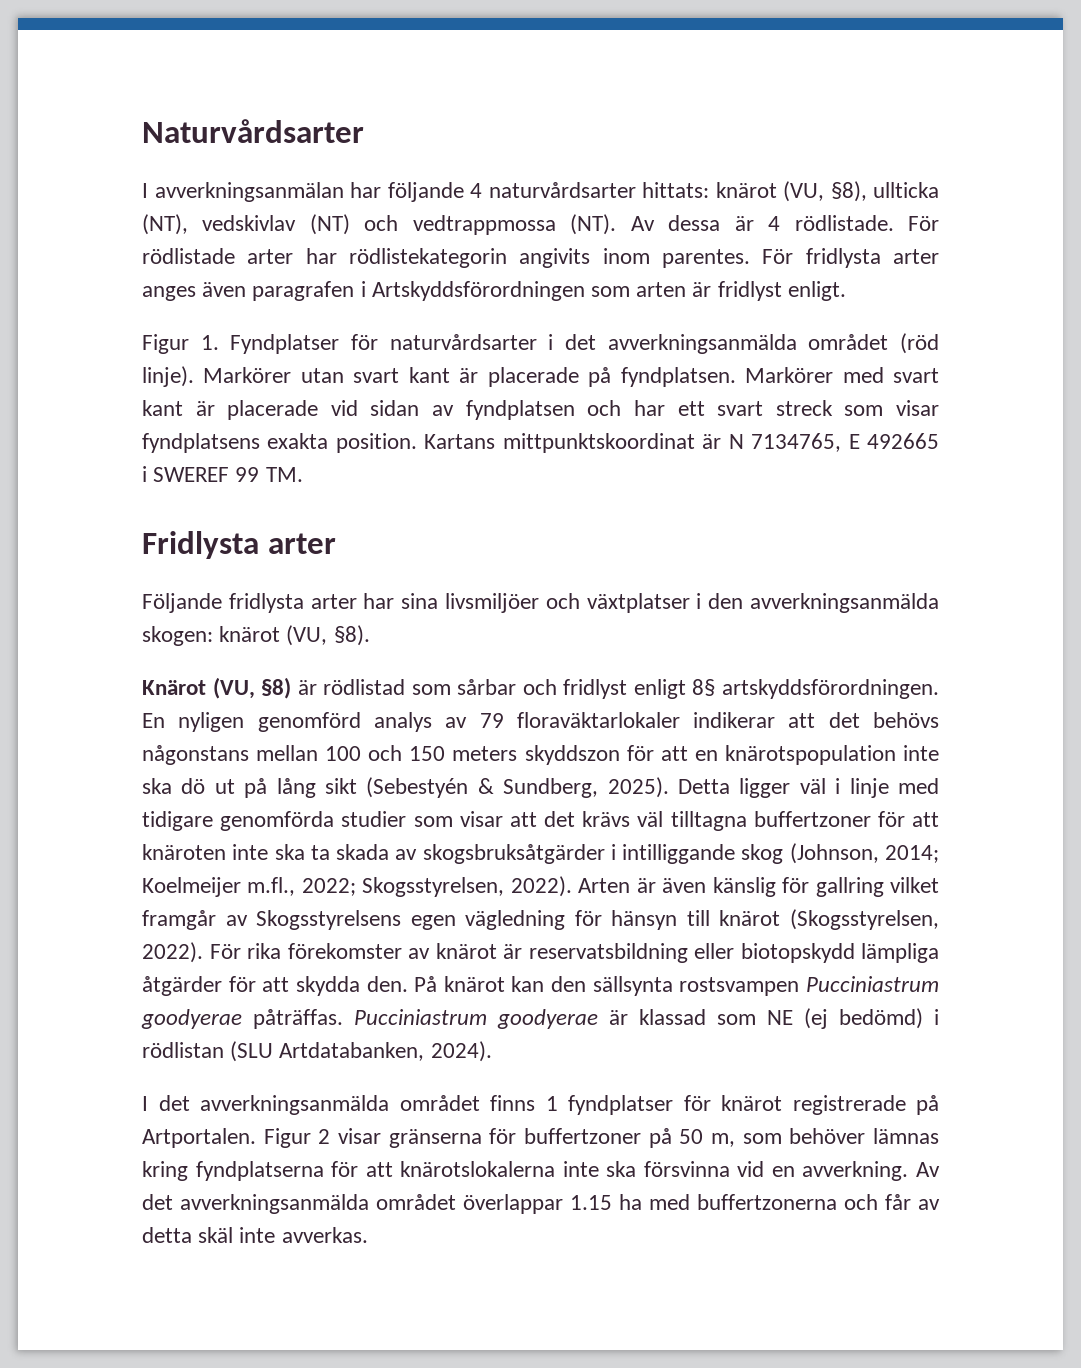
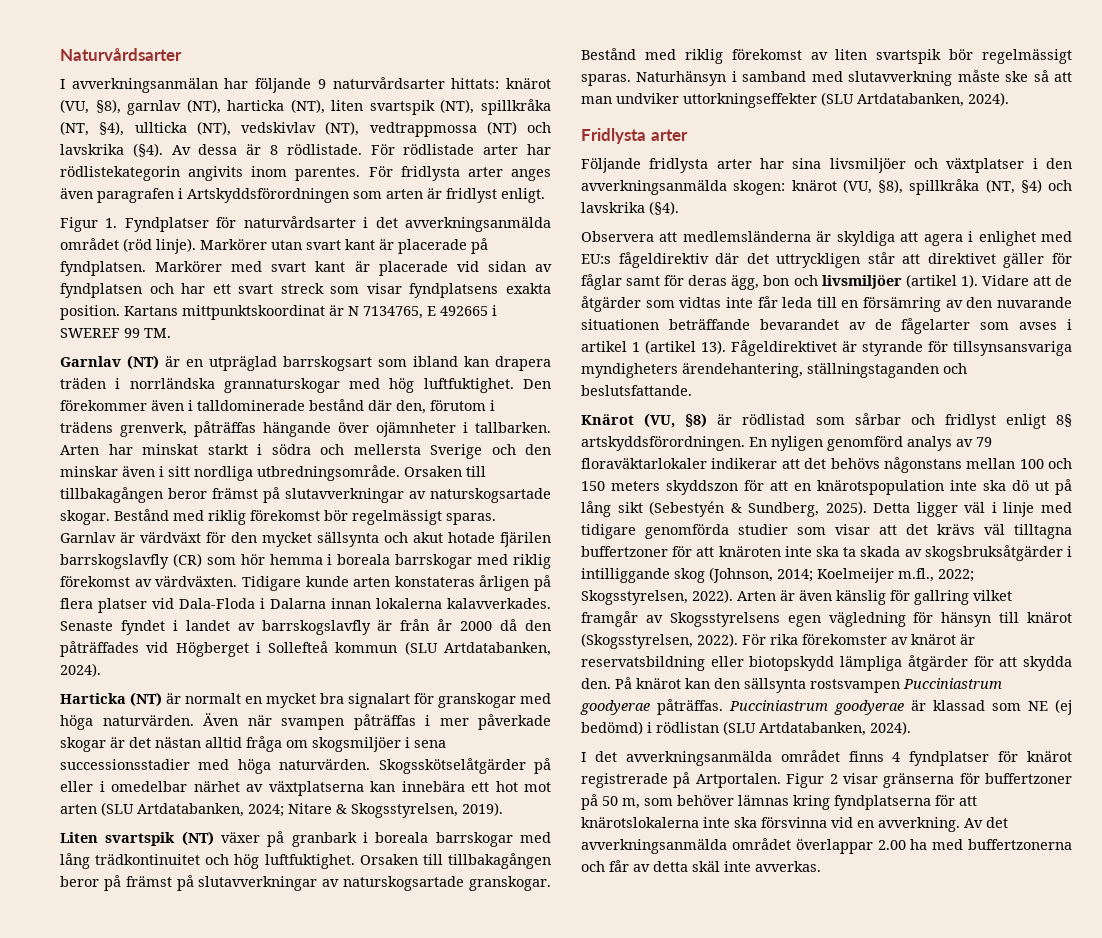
- I avverkningsanmälan har följande 4 naturvårdsarter hittats: knärot (VU, §8), ullticka (NT), vedskivlav (NT) och vedtrappmossa (NT). Av dessa är 4 rödlistade.
+ I avverkningsanmälan har följande 9 naturvårdsarter hittats: knärot (VU, §8), garnlav (NT), harticka (NT), liten svartspik (NT), spillkråka (NT, §4), ullticka (NT), vedskivlav (NT), vedtrappmossa (NT) och lavskrika (§4). Av dessa är 8 rödlistade.
+ Garnlav (NT) är en utpräglad barrskogsart som ibland kan drapera träden i norrländska grannaturskogar med hög luftfuktighet. Den förekommer även i talldominerade bestånd där den, förutom i trädens grenverk, påträffas hängande över ojämnheter i tallbarken. Arten har minskat starkt i södra och mellersta Sverige och den minskar även i sitt nordliga utbredningsområde. Orsaken till tillbakagången beror främst på slutavverkningar av naturskogsartade skogar. Bestånd med riklig förekomst bör regelmässigt sparas. Garnlav är värdväxt för den mycket sällsynta och akut hotade fjärilen barrskogslavfly (CR) som hör hemma i boreala barrskogar med riklig förekomst av värdväxten. Tidigare kunde arten konstateras årligen på flera platser vid Dala-Floda i Dalarna innan lokalerna kalavverkades. Senaste fyndet i landet av barrskogslavfly är från år 2000 då den påträffades vid Högberget i Sollefteå kommun (SLU Artdatabanken, 2024).
+ Harticka (NT) är normalt en mycket bra signalart för granskogar med höga naturvärden. Även när svampen påträffas i mer påverkade skogar är det nästan alltid fråga om skogsmiljöer i sena successionsstadier med höga naturvärden. Skogsskötselåtgärder på eller i omedelbar närhet av växtplatserna kan innebära ett hot mot arten (SLU Artdatabanken, 2024; Nitare & Skogsstyrelsen, 2019).
+ Liten svartspik (NT) växer på granbark i boreala barrskogar med lång trädkontinuitet och hög luftfuktighet. Orsaken till tillbakagången beror på främst på slutavverkningar av naturskogsartade granskogar. Bestånd med riklig förekomst av liten svartspik bör regelmässigt sparas. Naturhänsyn i samband med slutavverkning måste ske så att man undviker uttorkningseffekter (SLU Artdatabanken, 2024).
- Följande fridlysta arter har sina livsmiljöer och växtplatser i den avverkningsanmälda skogen: knärot (VU, §8).
+ Följande fridlysta arter har sina livsmiljöer och växtplatser i den avverkningsanmälda skogen: knärot (VU, §8), spillkråka (NT, §4) och lavskrika (§4).
+ Observera att medlemsländerna är skyldiga att agera i enlighet med EU:s fågeldirektiv där det uttryckligen står att direktivet gäller för fåglar samt för deras ägg, bon och livsmiljöer (artikel 1). Vidare att de åtgärder som vidtas inte får leda till en försämring av den nuvarande situationen beträffande bevarandet av de fågelarter som avses i artikel 1 (artikel 13). Fågeldirektivet är styrande för tillsynsansvariga myndigheters ärendehantering, ställningstaganden och beslutsfattande.
- I det avverkningsanmälda området finns 1 fyndplatser för knärot registrerade på Artportalen.
+ I det avverkningsanmälda området finns 4 fyndplatser för knärot registrerade på Artportalen.
- Av det avverkningsanmälda området överlappar 1.15 ha med buffertzonerna och får av detta skäl inte avverkas.
+ Av det avverkningsanmälda området överlappar 2.00 ha med buffertzonerna och får av detta skäl inte avverkas.

